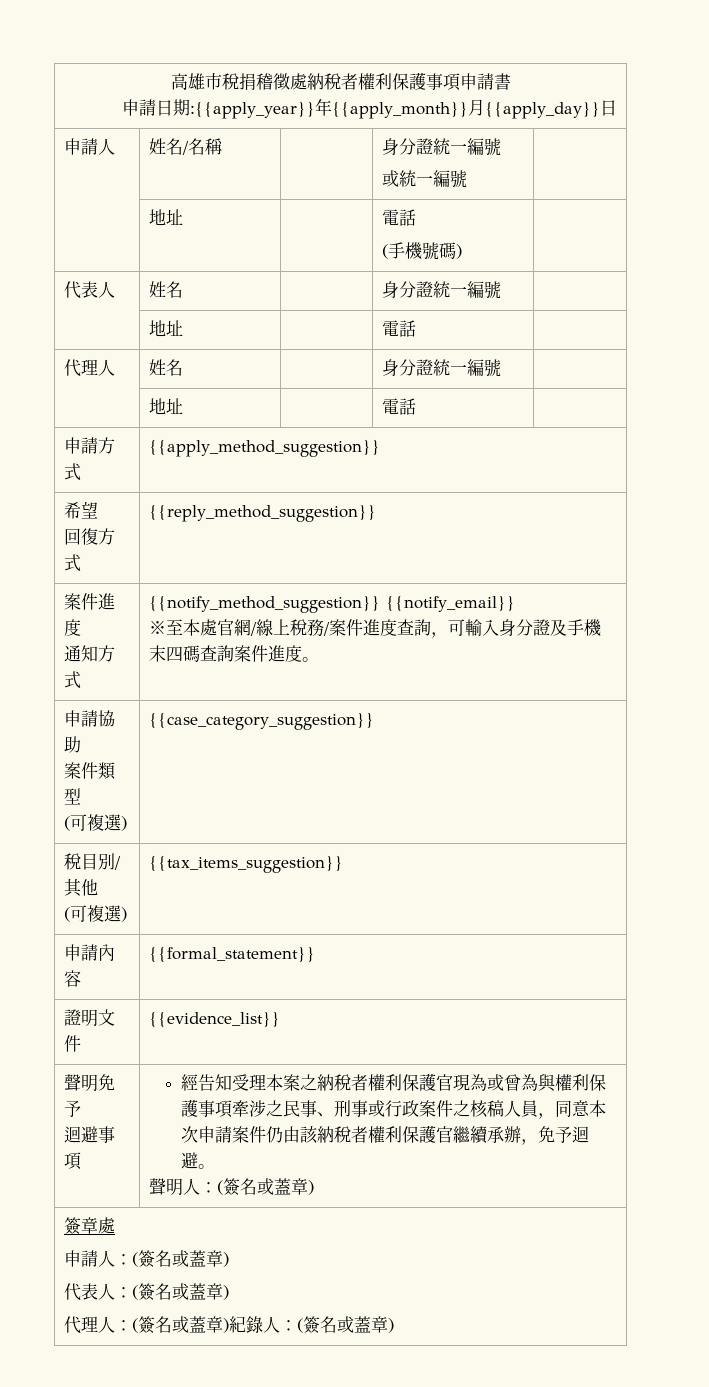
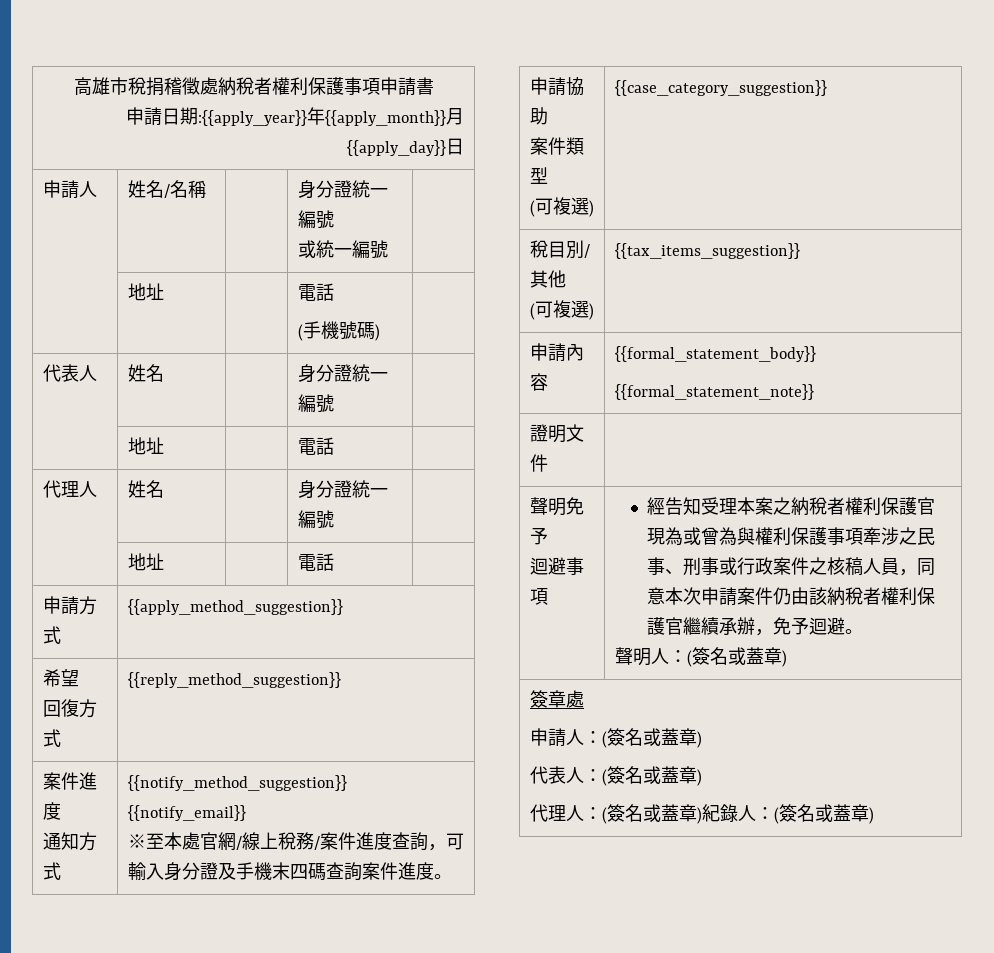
- 申請內容 | {{formal_statement}}
+ 申請內容 | {{formal_statement_body}}
+ {{formal_statement_note}}
- 證明文件 | {{evidence_list}}
+ 證明文件 |

